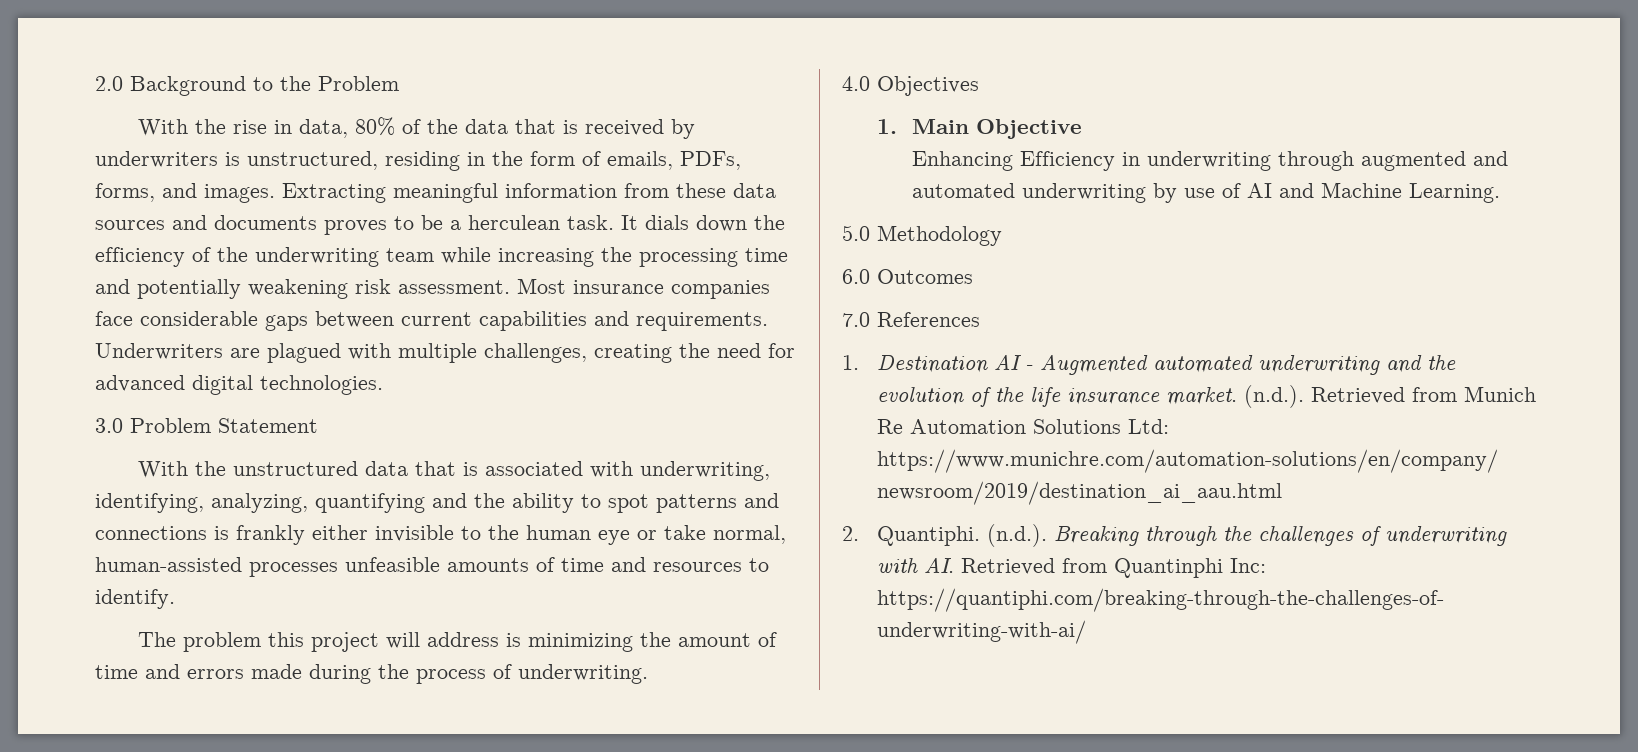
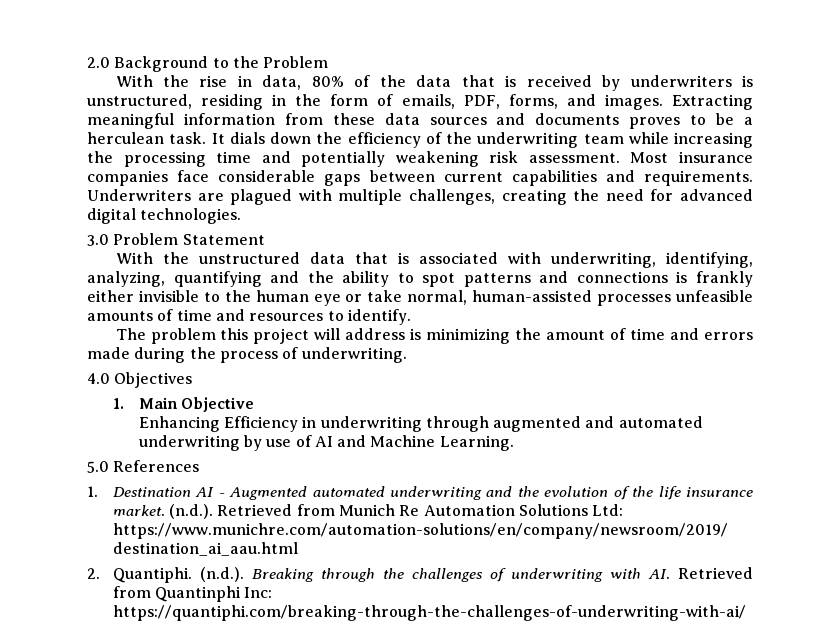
- With the rise in data, 80% of the data that is received by underwriters is unstructured, residing in the form of emails, PDFs, forms, and images.
+ With the rise in data, 80% of the data that is received by underwriters is unstructured, residing in the form of emails, PDF, forms, and images.
- 5.0 Methodology
- 6.0 Outcomes
- 7.0 References
+ 5.0 References

